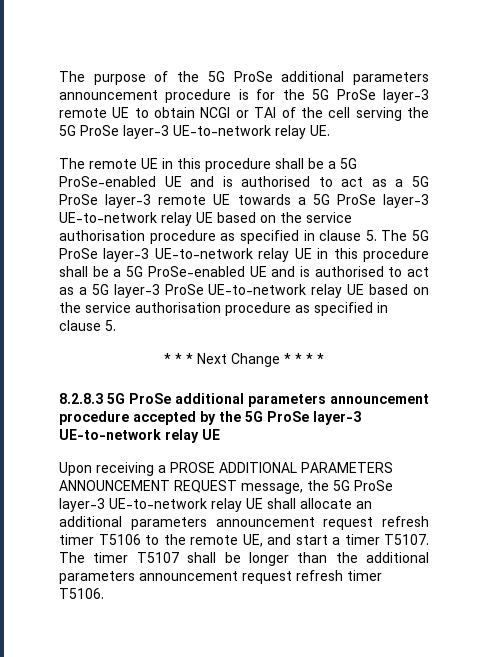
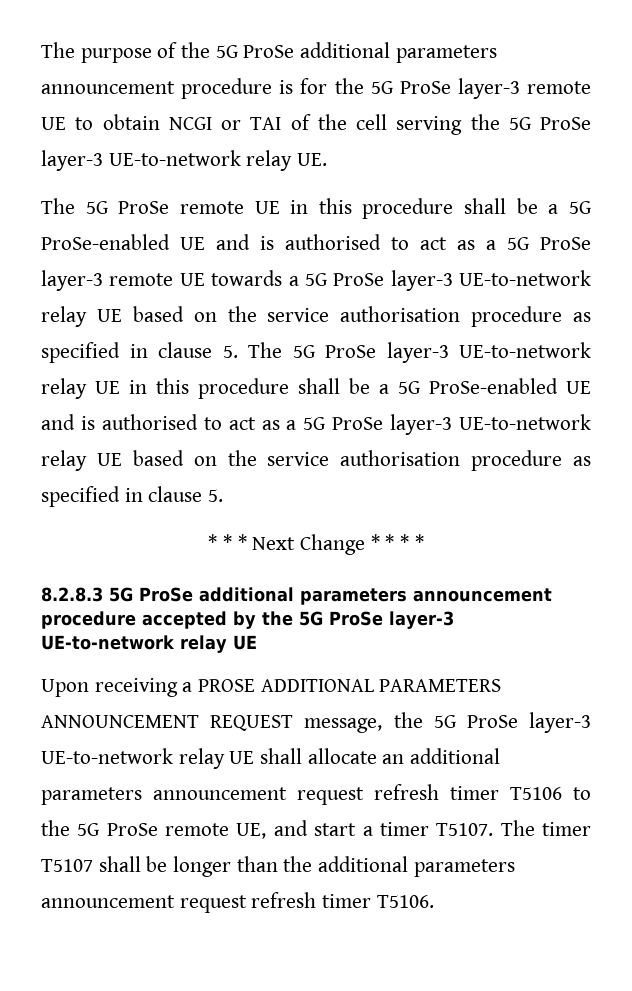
- The remote UE in this procedure shall be a 5G ProSe-enabled UE and is authorised to act as a 5G ProSe layer-3 remote UE towards a 5G ProSe layer-3 UE-to-network relay UE based on the service authorisation procedure as specified in clause 5. The 5G ProSe layer-3 UE-to-network relay UE in this procedure shall be a 5G ProSe-enabled UE and is authorised to act as a 5G layer-3 ProSe UE-to-network relay UE based on the service authorisation procedure as specified in clause 5.
+ The 5G ProSe remote UE in this procedure shall be a 5G ProSe-enabled UE and is authorised to act as a 5G ProSe layer-3 remote UE towards a 5G ProSe layer-3 UE-to-network relay UE based on the service authorisation procedure as specified in clause 5. The 5G ProSe layer-3 UE-to-network relay UE in this procedure shall be a 5G ProSe-enabled UE and is authorised to act as a 5G ProSe layer-3 UE-to-network relay UE based on the service authorisation procedure as specified in clause 5.
- Upon receiving a PROSE ADDITIONAL PARAMETERS ANNOUNCEMENT REQUEST message, the 5G ProSe layer-3 UE-to-network relay UE shall allocate an additional parameters announcement request refresh timer T5106 to the remote UE, and start a timer T5107.
+ Upon receiving a PROSE ADDITIONAL PARAMETERS ANNOUNCEMENT REQUEST message, the 5G ProSe layer-3 UE-to-network relay UE shall allocate an additional parameters announcement request refresh timer T5106 to the 5G ProSe remote UE, and start a timer T5107.

